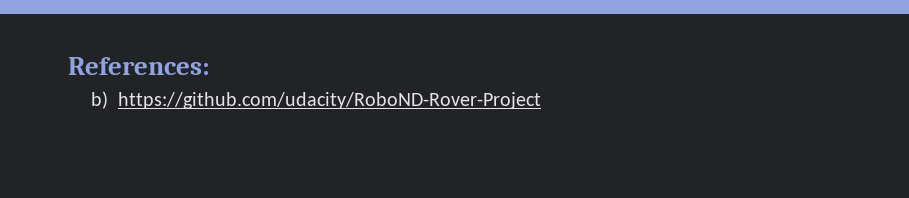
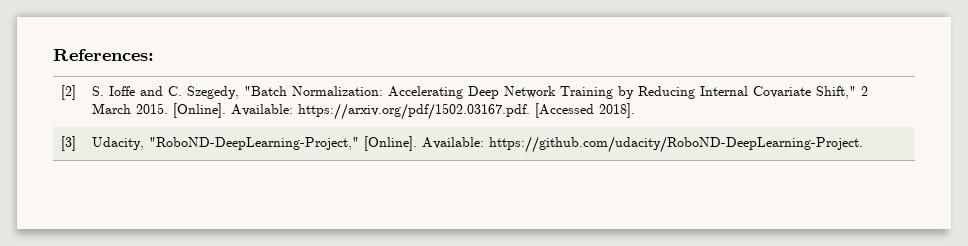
- b) https://github.com/udacity/RoboND-Rover-Project
+ [2] | S. Ioffe and C. Szegedy, "Batch Normalization: Accelerating Deep Network Training by Reducing Internal Covariate Shift," 2 March 2015. [Online]. Available: https://arxiv.org/pdf/1502.03167.pdf. [Accessed 2018].
+ [3] | Udacity, "RoboND-DeepLearning-Project," [Online]. Available: https://github.com/udacity/RoboND-DeepLearning-Project.

